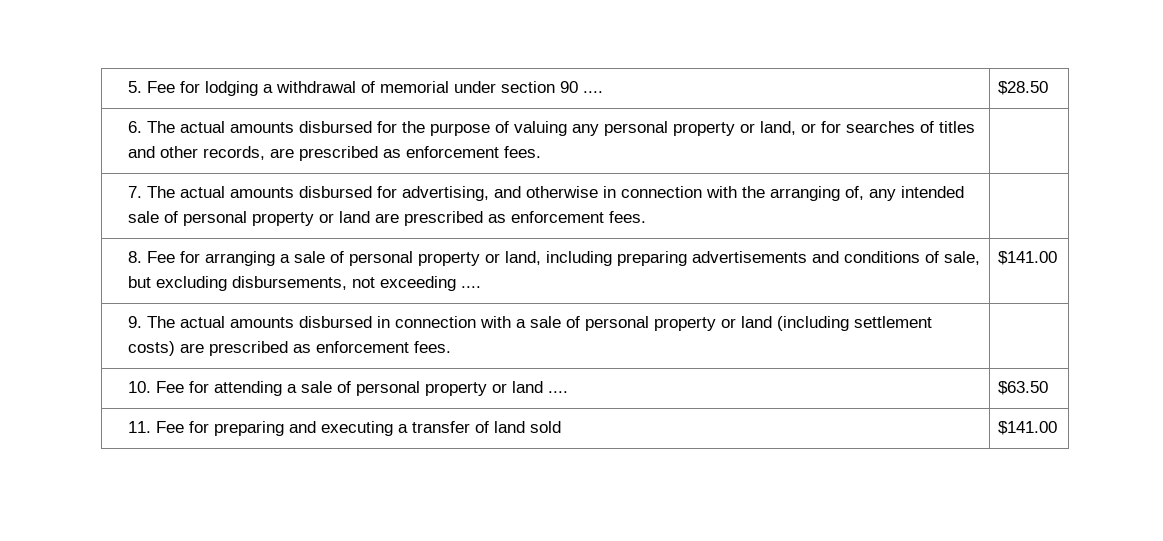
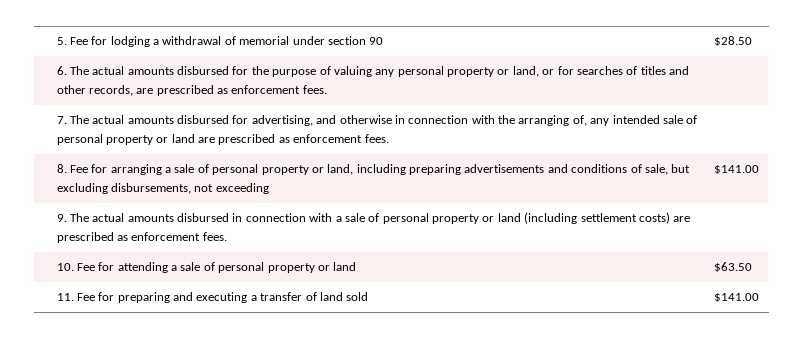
- 5. Fee for lodging a withdrawal of memorial under section 90 .... | $28.50
+ 5. Fee for lodging a withdrawal of memorial under section 90 | $28.50
- 8. Fee for arranging a sale of personal property or land, including preparing advertisements and conditions of sale, but excluding disbursements, not exceeding .... | $141.00
+ 8. Fee for arranging a sale of personal property or land, including preparing advertisements and conditions of sale, but excluding disbursements, not exceeding | $141.00
- 10. Fee for attending a sale of personal property or land .... | $63.50
+ 10. Fee for attending a sale of personal property or land | $63.50

